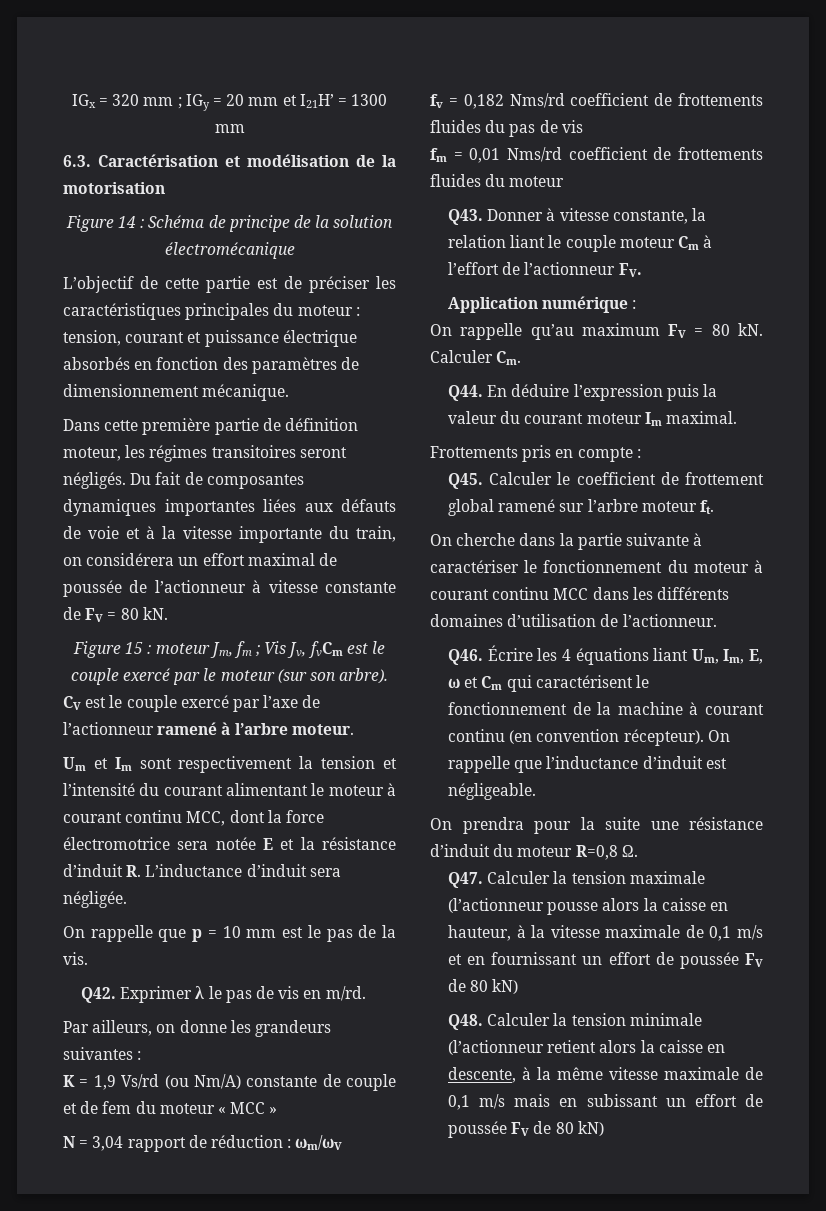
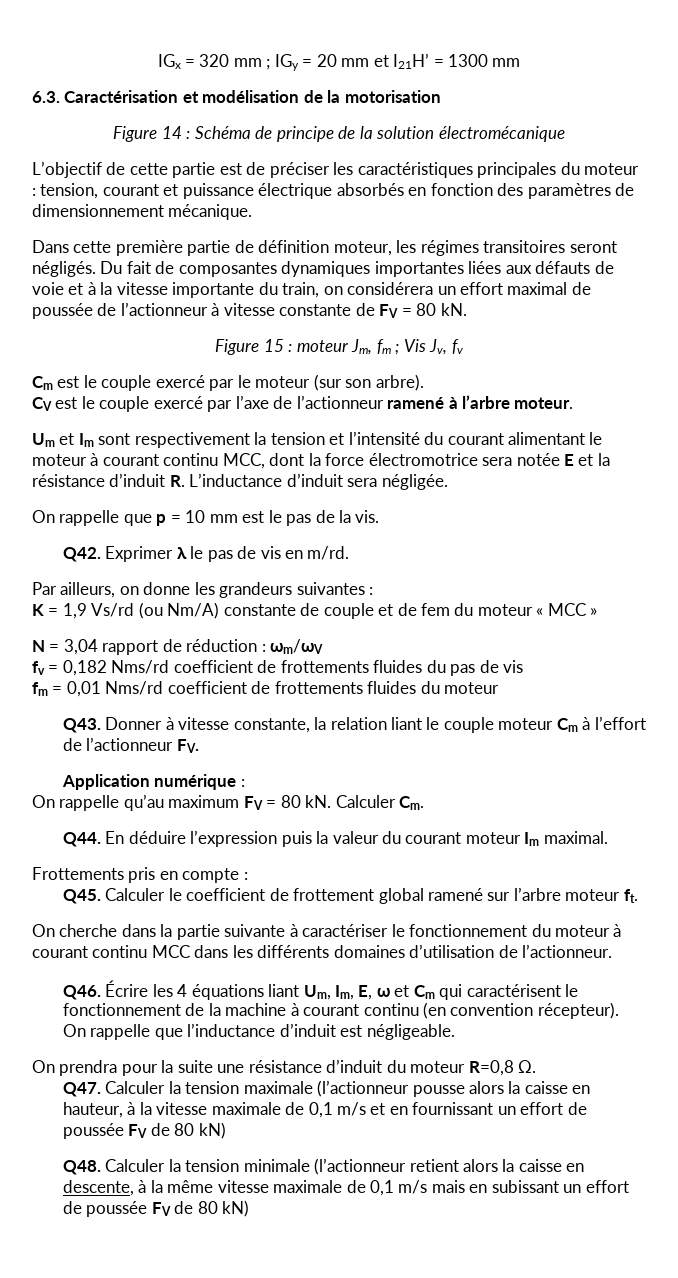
- Figure 15 : moteur Jm, fm ; Vis Jv, fvCm est le couple exercé par le moteur (sur son arbre).
+ Figure 15 : moteur Jm, fm ; Vis Jv, fv
+ Cm est le couple exercé par le moteur (sur son arbre).

